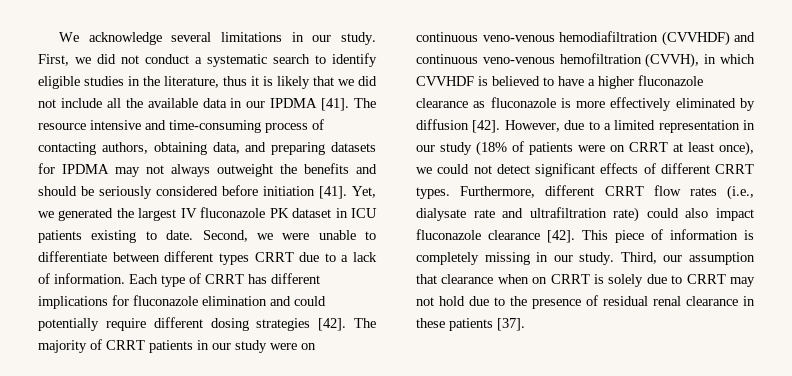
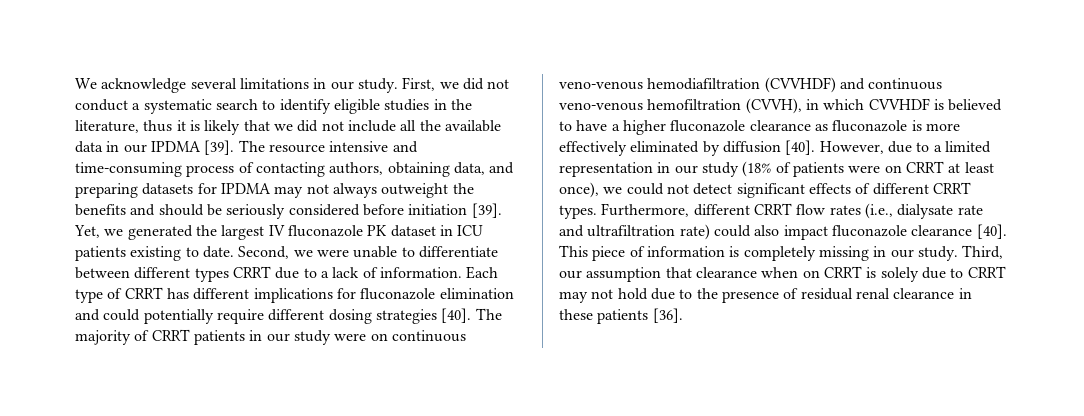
- First, we did not conduct a systematic search to identify eligible studies in the literature, thus it is likely that we did not include all the available data in our IPDMA [41].
+ First, we did not conduct a systematic search to identify eligible studies in the literature, thus it is likely that we did not include all the available data in our IPDMA [39].
- The resource intensive and time-consuming process of contacting authors, obtaining data, and preparing datasets for IPDMA may not always outweight the benefits and should be seriously considered before initiation [41].
+ The resource intensive and time-consuming process of contacting authors, obtaining data, and preparing datasets for IPDMA may not always outweight the benefits and should be seriously considered before initiation [39].
- Each type of CRRT has different implications for fluconazole elimination and could potentially require different dosing strategies [42].
+ Each type of CRRT has different implications for fluconazole elimination and could potentially require different dosing strategies [40].
- The majority of CRRT patients in our study were on continuous veno-venous hemodiafiltration (CVVHDF) and continuous veno-venous hemofiltration (CVVH), in which CVVHDF is believed to have a higher fluconazole clearance as fluconazole is more effectively eliminated by diffusion [42].
+ The majority of CRRT patients in our study were on continuous veno-venous hemodiafiltration (CVVHDF) and continuous veno-venous hemofiltration (CVVH), in which CVVHDF is believed to have a higher fluconazole clearance as fluconazole is more effectively eliminated by diffusion [40].
- Furthermore, different CRRT flow rates (i.e., dialysate rate and ultrafiltration rate) could also impact fluconazole clearance [42].
+ Furthermore, different CRRT flow rates (i.e., dialysate rate and ultrafiltration rate) could also impact fluconazole clearance [40].
- Third, our assumption that clearance when on CRRT is solely due to CRRT may not hold due to the presence of residual renal clearance in these patients [37].
+ Third, our assumption that clearance when on CRRT is solely due to CRRT may not hold due to the presence of residual renal clearance in these patients [36].

